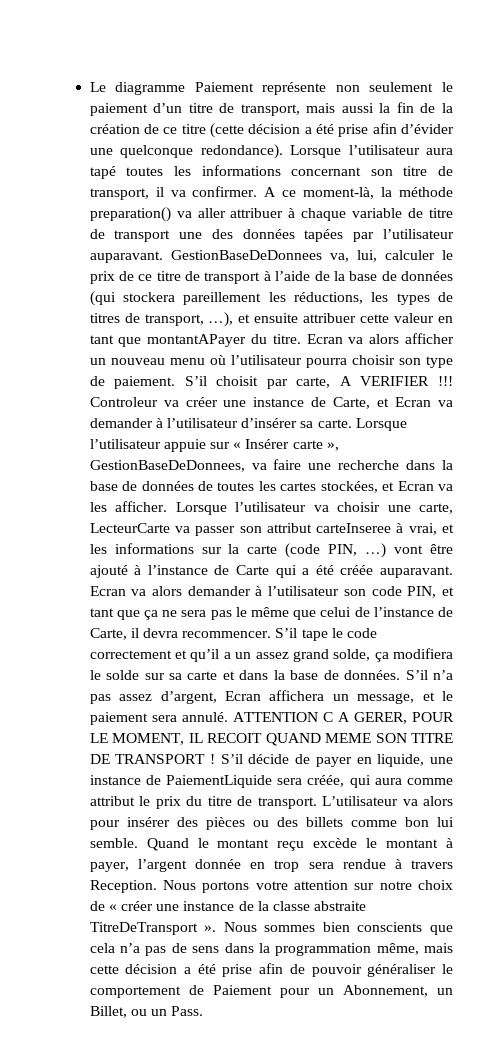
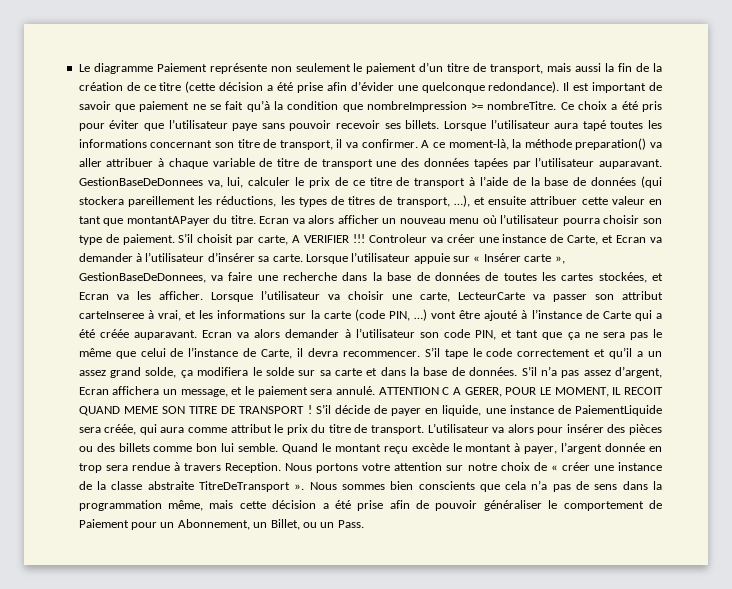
+ Il est important de savoir que paiement ne se fait qu’à la condition que nombreImpression >= nombreTitre. Ce choix a été pris pour éviter que l’utilisateur paye sans pouvoir recevoir ses billets.

